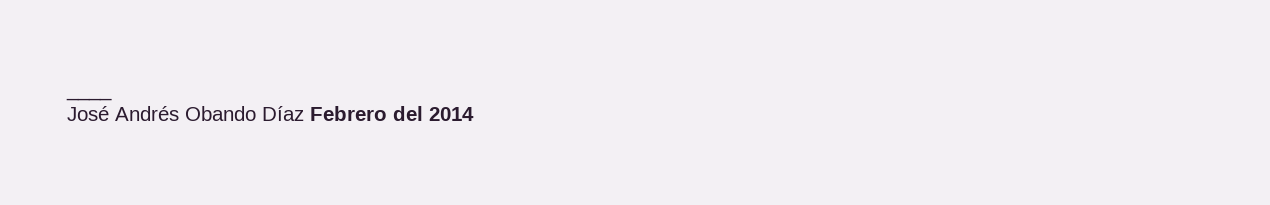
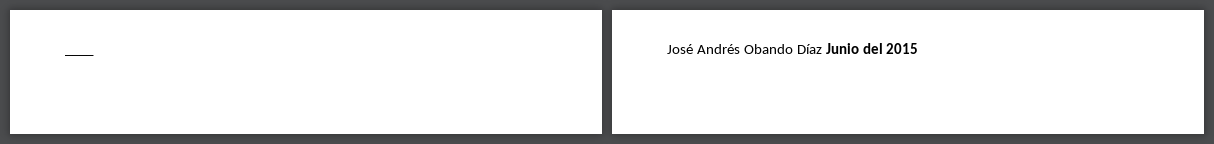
- José Andrés Obando Díaz Febrero del 2014
+ José Andrés Obando Díaz Junio del 2015

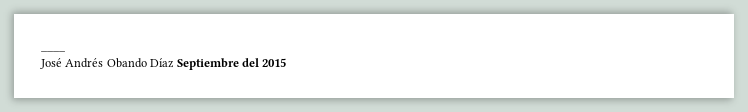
- José Andrés Obando Díaz Junio del 2015
+ José Andrés Obando Díaz Septiembre del 2015

